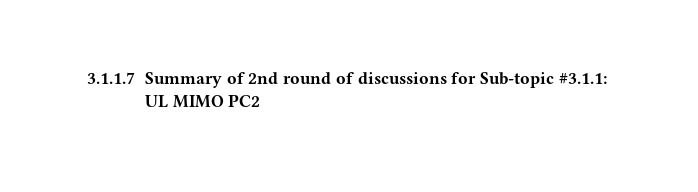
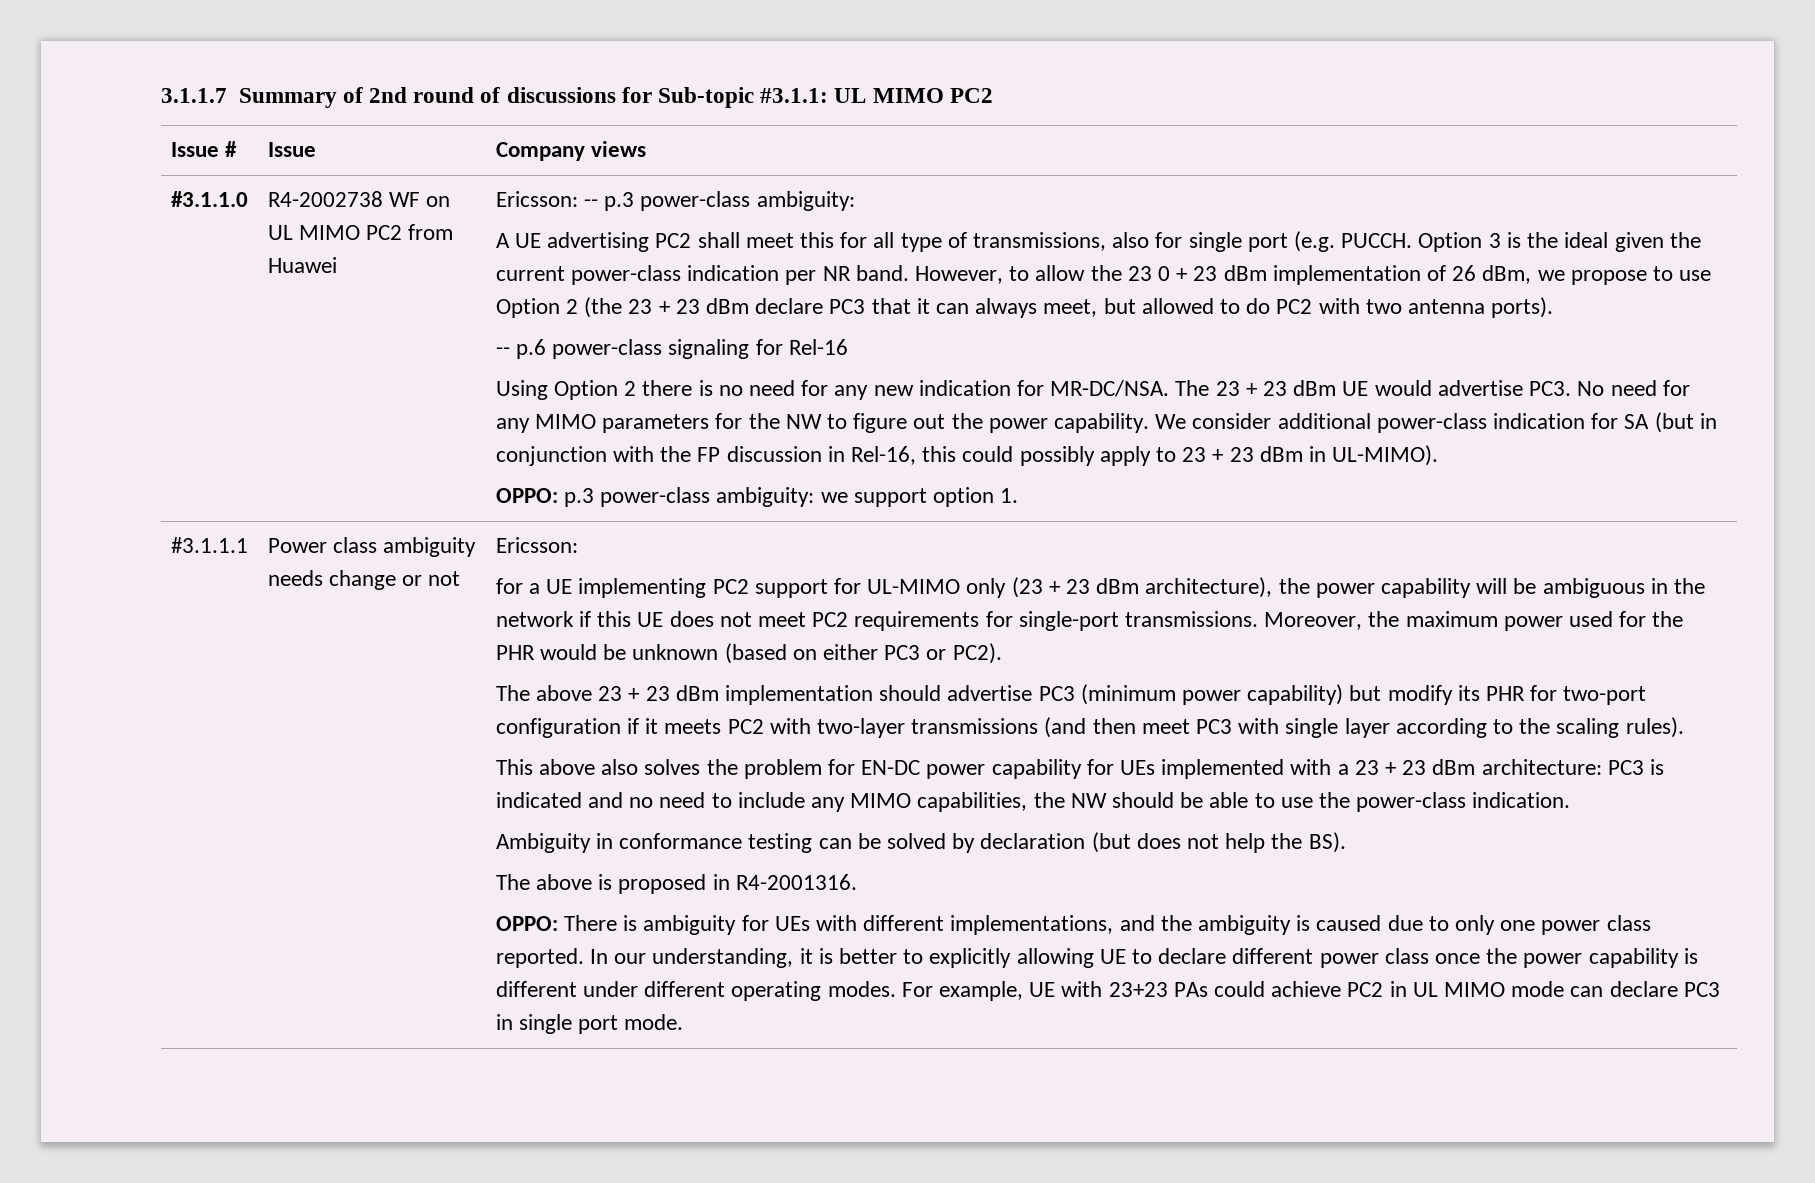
+ Issue # | Issue | Company views
+ #3.1.1.0 | R4-2002738 WF on UL MIMO PC2 from Huawei | Ericsson: -- p.3 power-class ambiguity:
+ A UE advertising PC2 shall meet this for all type of transmissions, also for single port (e.g. PUCCH. Option 3 is the ideal given the current power-class indication per NR band. However, to allow the 23 0 + 23 dBm implementation of 26 dBm, we propose to use Option 2 (the 23 + 23 dBm declare PC3 that it can always meet, but allowed to do PC2 with two antenna ports).
+ -- p.6 power-class signaling for Rel-16
+ Using Option 2 there is no need for any new indication for MR-DC/NSA. The 23 + 23 dBm UE would advertise PC3. No need for any MIMO parameters for the NW to figure out the power capability. We consider additional power-class indication for SA (but in conjunction with the FP discussion in Rel-16, this could possibly apply to 23 + 23 dBm in UL-MIMO).
+ OPPO: p.3 power-class ambiguity: we support option 1.
+ #3.1.1.1 | Power class ambiguity needs change or not | Ericsson:
+ for a UE implementing PC2 support for UL-MIMO only (23 + 23 dBm architecture), the power capability will be ambiguous in the network if this UE does not meet PC2 requirements for single-port transmissions. Moreover, the maximum power used for the PHR would be unknown (based on either PC3 or PC2).
+ The above 23 + 23 dBm implementation should advertise PC3 (minimum power capability) but modify its PHR for two-port configuration if it meets PC2 with two-layer transmissions (and then meet PC3 with single layer according to the scaling rules).
+ This above also solves the problem for EN-DC power capability for UEs implemented with a 23 + 23 dBm architecture: PC3 is indicated and no need to include any MIMO capabilities, the NW should be able to use the power-class indication.
+ Ambiguity in conformance testing can be solved by declaration (but does not help the BS).
+ The above is proposed in R4-2001316.
+ OPPO: There is ambiguity for UEs with different implementations, and the ambiguity is caused due to only one power class reported. In our understanding, it is better to explicitly allowing UE to declare different power class once the power capability is different under different operating modes. For example, UE with 23+23 PAs could achieve PC2 in UL MIMO mode can declare PC3 in single port mode.

